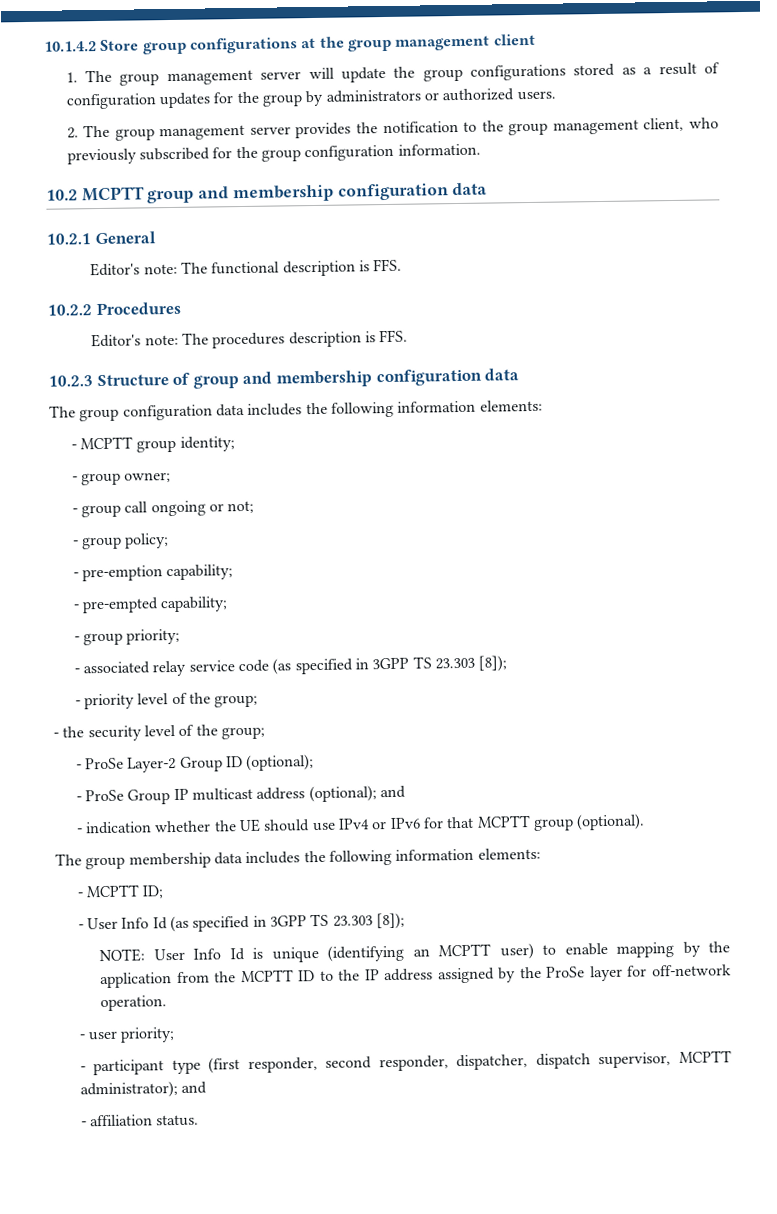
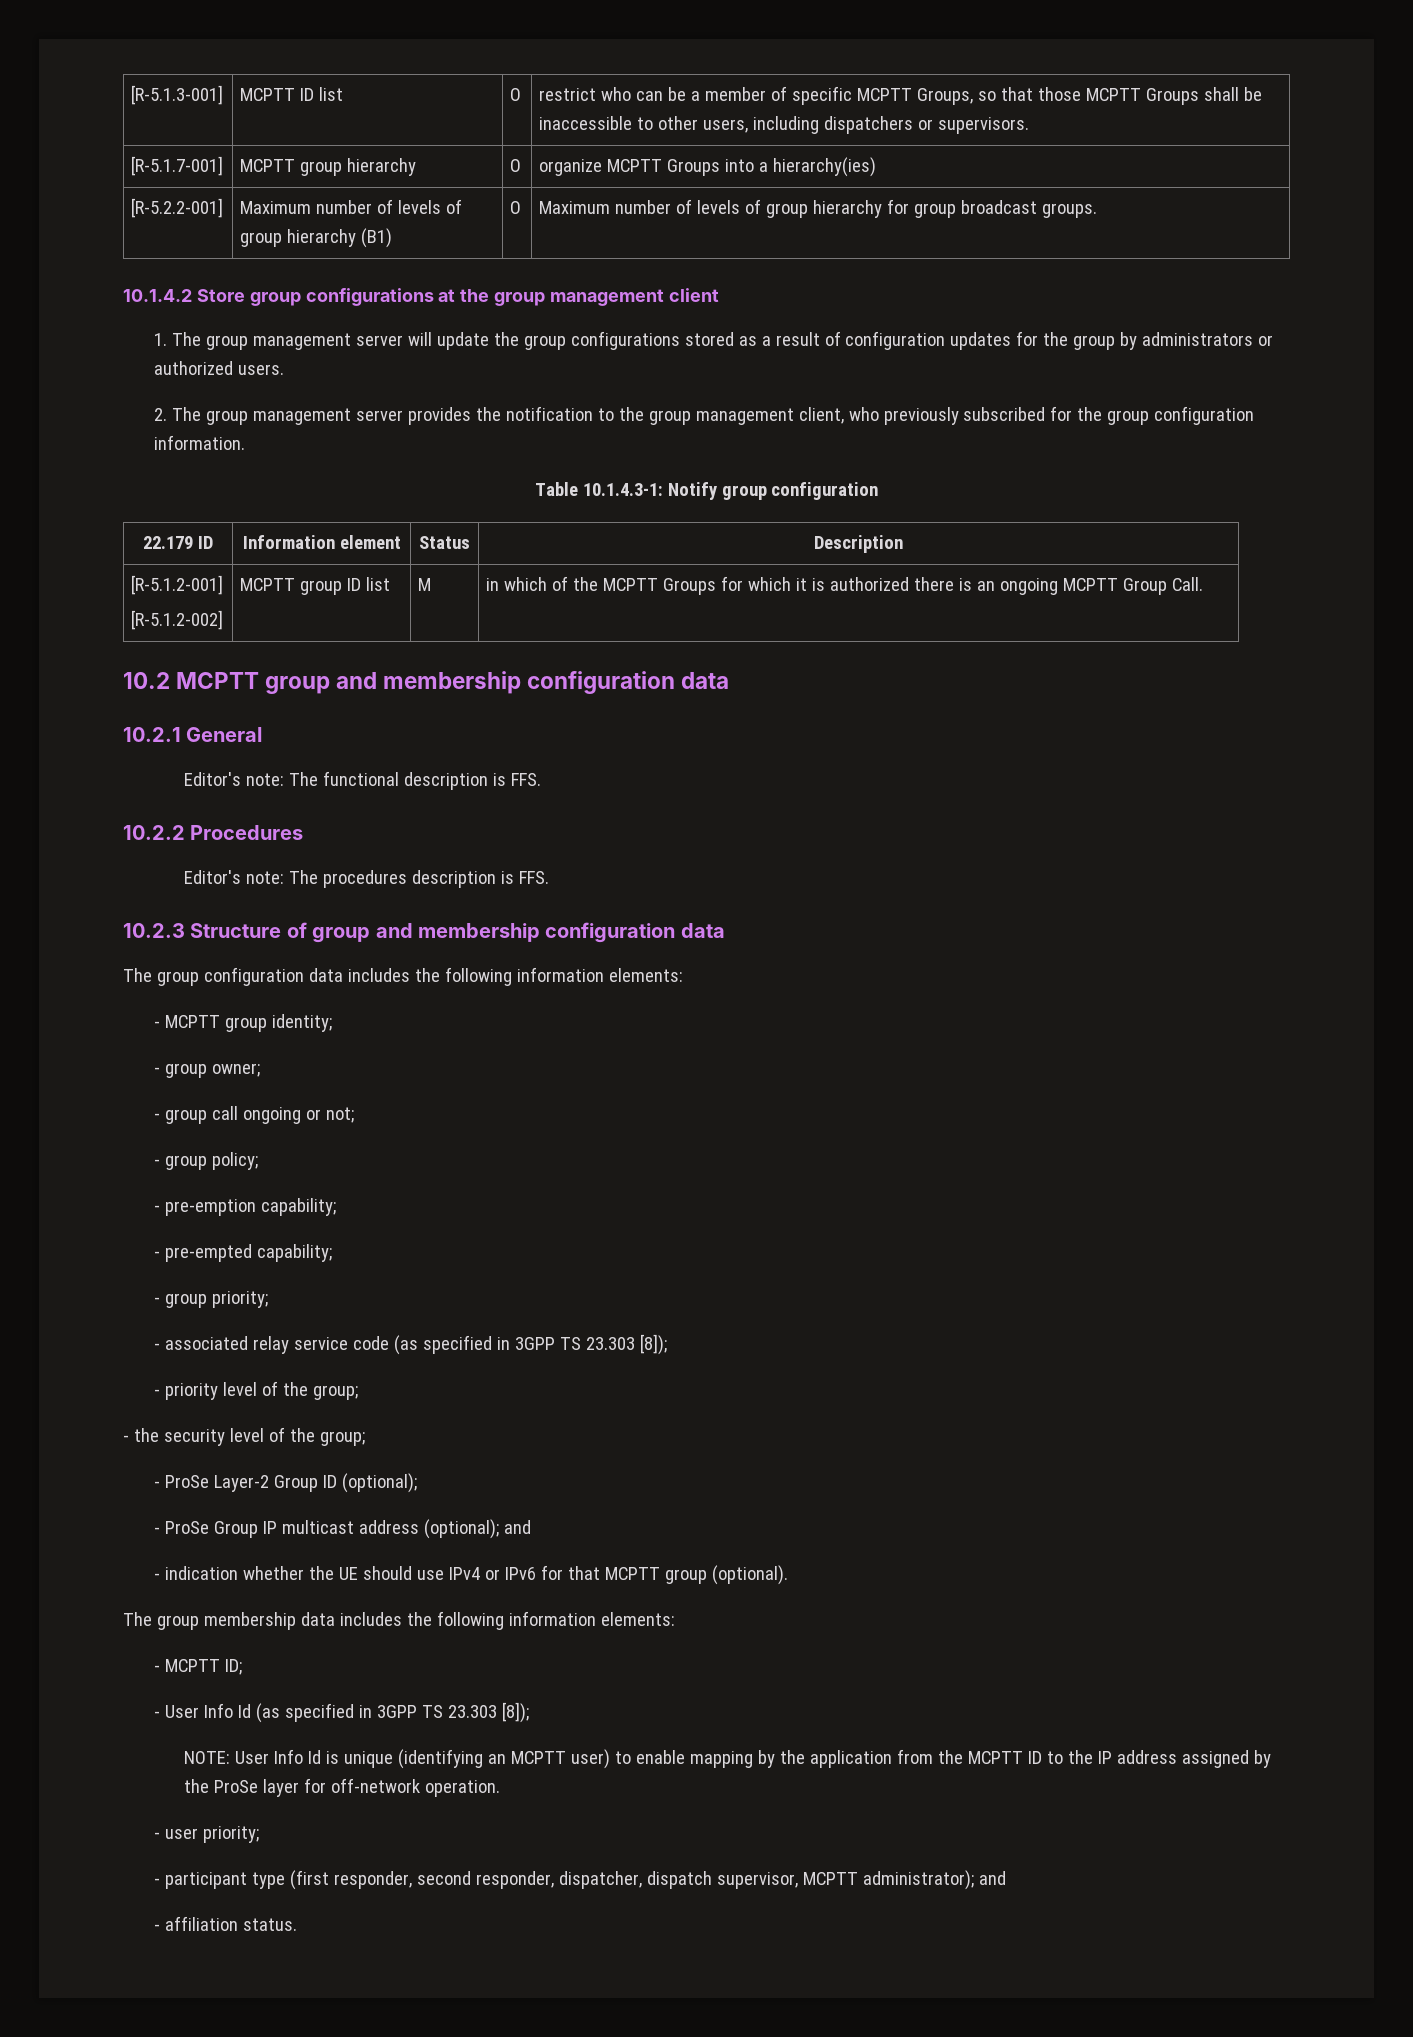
+ [R-5.1.3-001] | MCPTT ID list | O | restrict who can be a member of specific MCPTT Groups, so that those MCPTT Groups shall be inaccessible to other users, including dispatchers or supervisors.
+ [R-5.1.7-001] | MCPTT group hierarchy | O | organize MCPTT Groups into a hierarchy(ies)
+ [R-5.2.2-001] | Maximum number of levels of group hierarchy (B1) | O | Maximum number of levels of group hierarchy for group broadcast groups.
+ Table 10.1.4.3-1: Notify group configuration
+ 22.179 ID | Information element | Status | Description
+ [R-5.1.2-001]
+ [R-5.1.2-002] | MCPTT group ID list | M | in which of the MCPTT Groups for which it is authorized there is an ongoing MCPTT Group Call.

